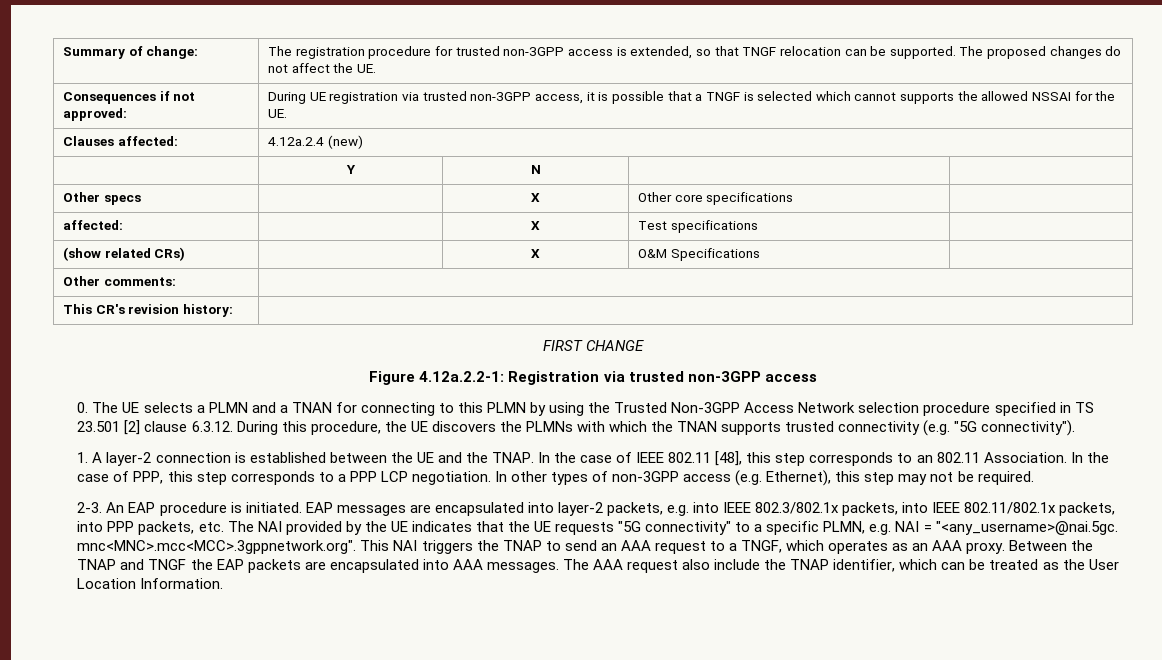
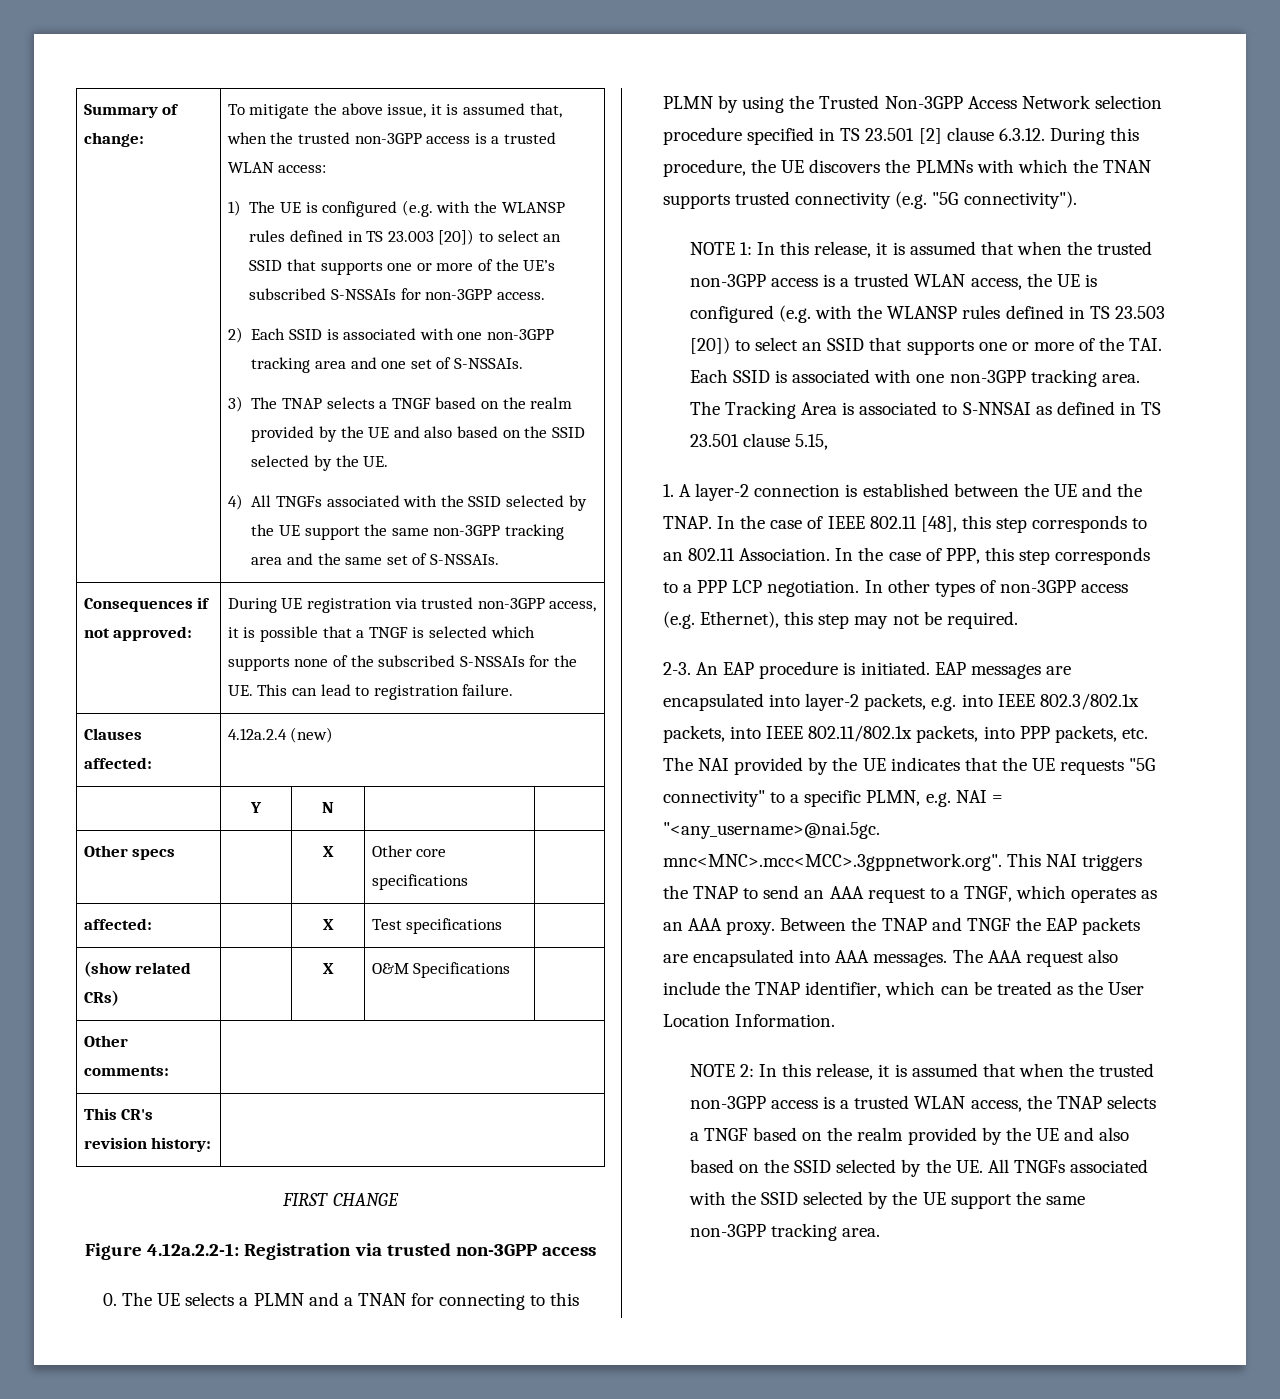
- The registration procedure for trusted non-3GPP access is extended, so that TNGF relocation can be supported. The proposed changes do not affect the UE.
+ To mitigate the above issue, it is assumed that, when the trusted non-3GPP access is a trusted WLAN access:
+ 1) The UE is configured (e.g. with the WLANSP rules defined in TS 23.003 [20]) to select an SSID that supports one or more of the UE’s subscribed S-NSSAIs for non-3GPP access.
+ 2) Each SSID is associated with one non-3GPP tracking area and one set of S-NSSAIs.
+ 3) The TNAP selects a TNGF based on the realm provided by the UE and also based on the SSID selected by the UE.
+ 4) All TNGFs associated with the SSID selected by the UE support the same non-3GPP tracking area and the same set of S-NSSAIs.
- Consequences if not approved: | During UE registration via trusted non-3GPP access, it is possible that a TNGF is selected which cannot supports the allowed NSSAI for the UE.
+ Consequences if not approved: | During UE registration via trusted non-3GPP access, it is possible that a TNGF is selected which supports none of the subscribed S-NSSAIs for the UE. This can lead to registration failure.
+ NOTE 1: In this release, it is assumed that when the trusted non-3GPP access is a trusted WLAN access, the UE is configured (e.g. with the WLANSP rules defined in TS 23.503 [20]) to select an SSID that supports one or more of the TAI. Each SSID is associated with one non-3GPP tracking area. The Tracking Area is associated to S-NNSAI as defined in TS 23.501 clause 5.15,
+ NOTE 2: In this release, it is assumed that when the trusted non-3GPP access is a trusted WLAN access, the TNAP selects a TNGF based on the realm provided by the UE and also based on the SSID selected by the UE. All TNGFs associated with the SSID selected by the UE support the same non-3GPP tracking area.

